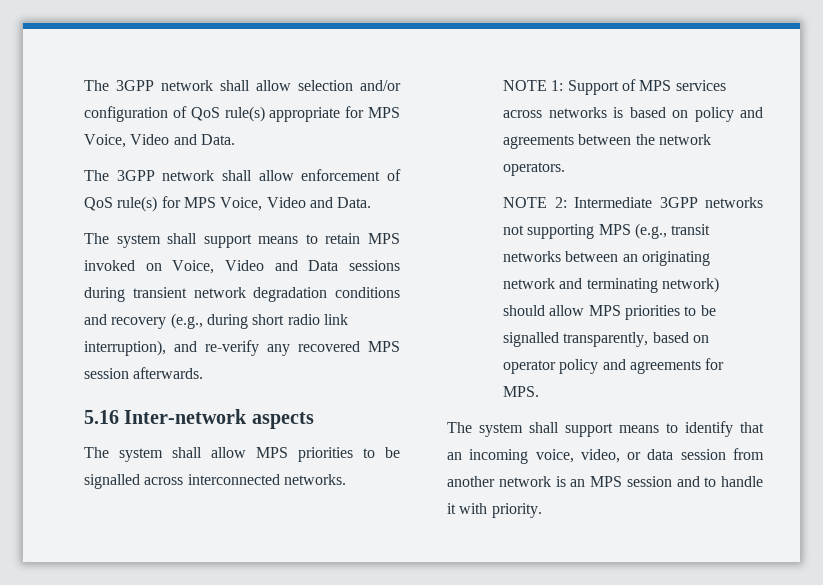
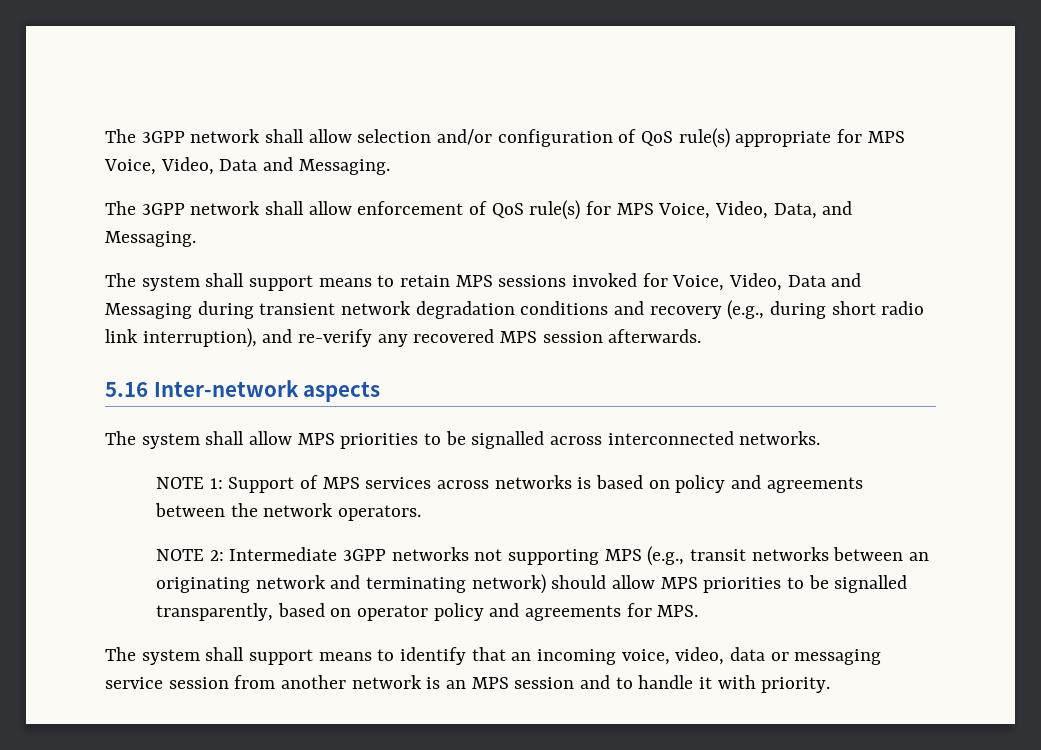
- The 3GPP network shall allow selection and/or configuration of QoS rule(s) appropriate for MPS Voice, Video and Data.
+ The 3GPP network shall allow selection and/or configuration of QoS rule(s) appropriate for MPS Voice, Video, Data and Messaging.
- The 3GPP network shall allow enforcement of QoS rule(s) for MPS Voice, Video and Data.
+ The 3GPP network shall allow enforcement of QoS rule(s) for MPS Voice, Video, Data, and Messaging.
- The system shall support means to retain MPS invoked on Voice, Video and Data sessions during transient network degradation conditions and recovery (e.g., during short radio link interruption), and re-verify any recovered MPS session afterwards.
+ The system shall support means to retain MPS sessions invoked for Voice, Video, Data and Messaging during transient network degradation conditions and recovery (e.g., during short radio link interruption), and re-verify any recovered MPS session afterwards.
- The system shall support means to identify that an incoming voice, video, or data session from another network is an MPS session and to handle it with priority.
+ The system shall support means to identify that an incoming voice, video, data or messaging service session from another network is an MPS session and to handle it with priority.

